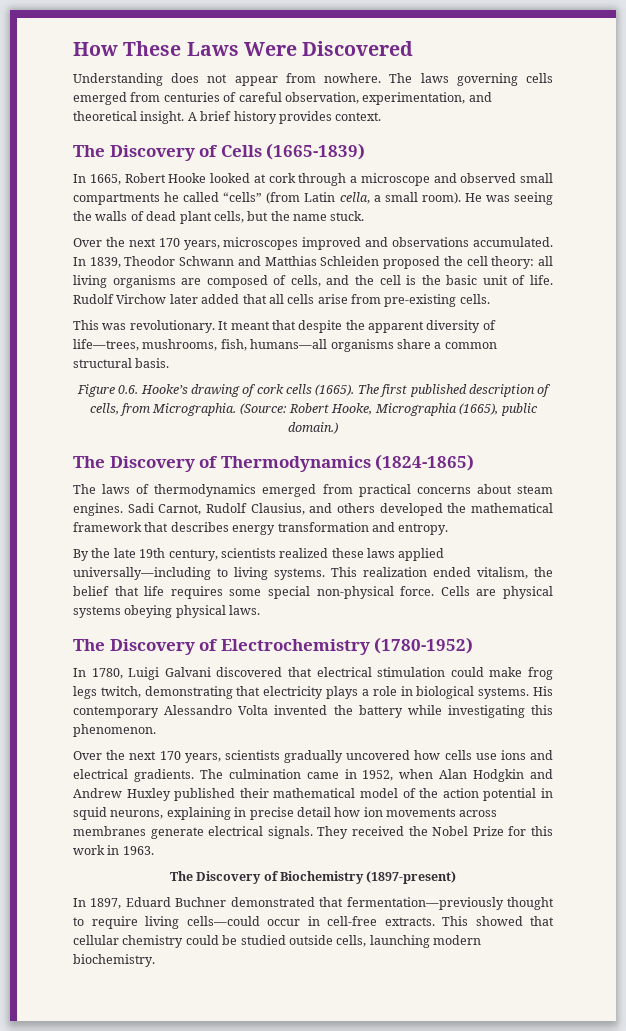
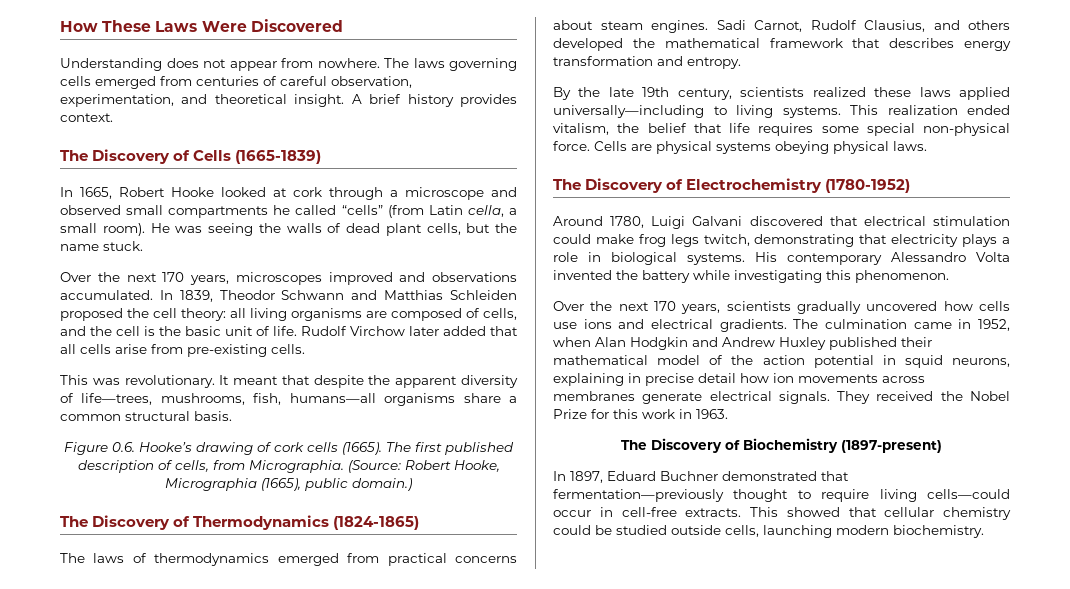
- In 1780, Luigi Galvani discovered that electrical stimulation could make frog legs twitch, demonstrating that electricity plays a role in biological systems.
+ Around 1780, Luigi Galvani discovered that electrical stimulation could make frog legs twitch, demonstrating that electricity plays a role in biological systems.

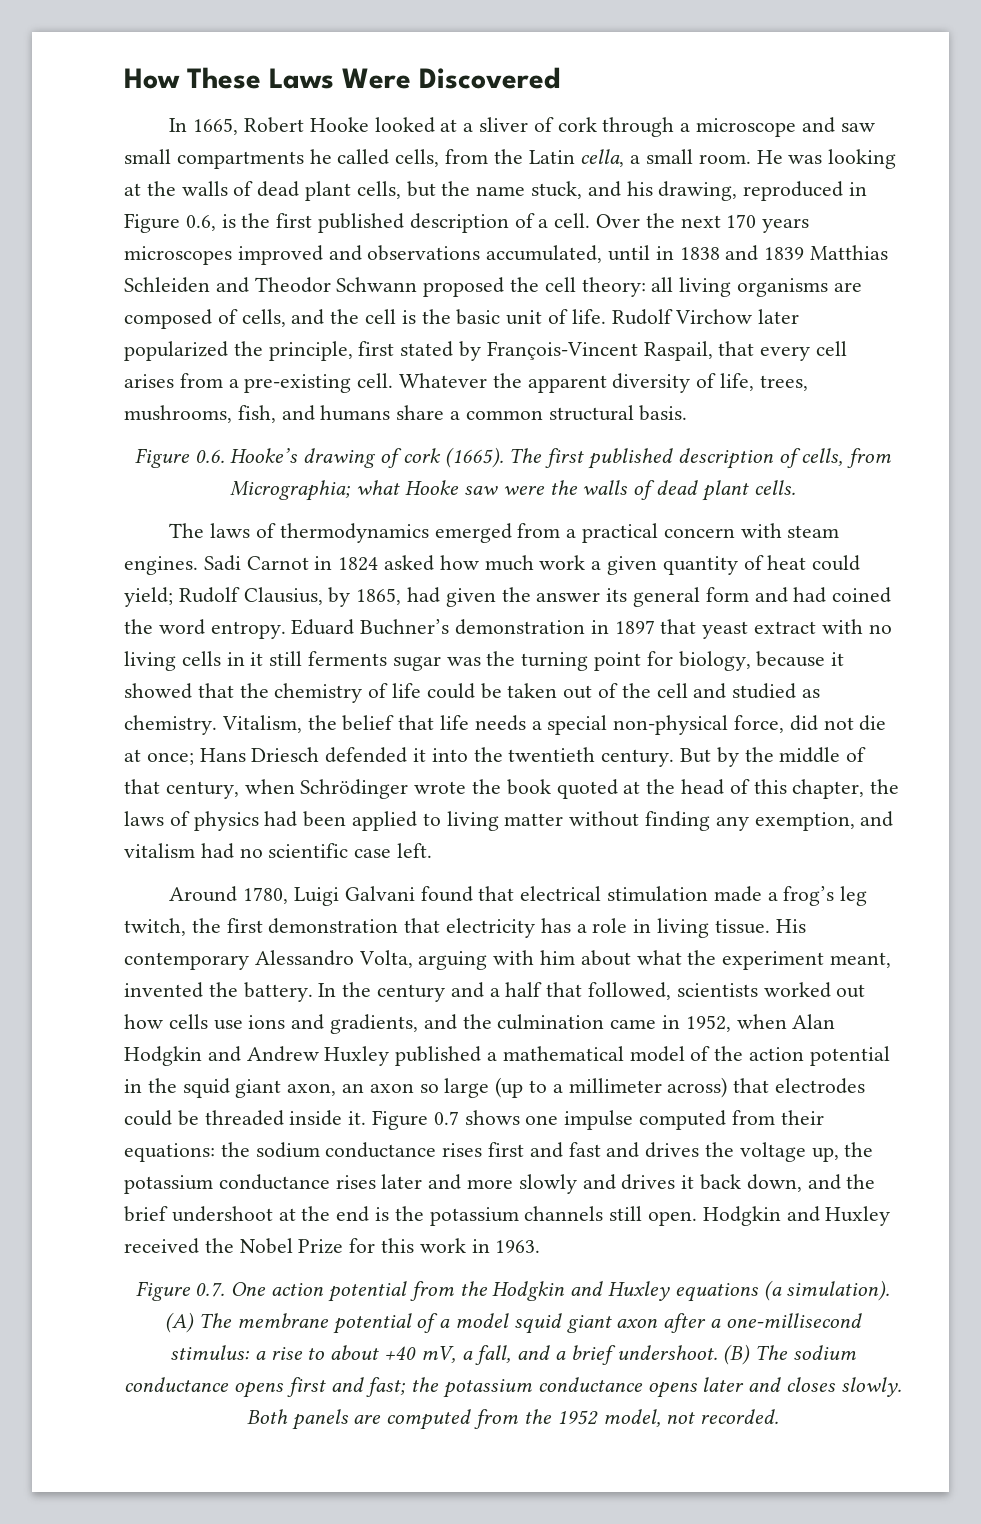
- Understanding does not appear from nowhere. The laws governing cells emerged from centuries of careful observation, experimentation, and theoretical insight. A brief history provides context.
- The Discovery of Cells (1665-1839)
- In 1665, Robert Hooke looked at cork through a microscope and observed small compartments he called “cells” (from Latin cella, a small room).
+ In 1665, Robert Hooke looked at a sliver of cork through a microscope and saw small compartments he called cells, from the Latin cella, a small room.
- He was seeing the walls of dead plant cells, but the name stuck.
- Over the next 170 years, microscopes improved and observations accumulated. In 1839, Theodor Schwann and Matthias Schleiden proposed the cell theory: all living organisms are composed of cells, and the cell is the basic unit of life.
+ He was looking at the walls of dead plant cells, but the name stuck, and his drawing, reproduced in Figure 0.6, is the first published description of a cell. Over the next 170 years microscopes improved and observations accumulated, until in 1838 and 1839 Matthias Schleiden and Theodor Schwann proposed the cell theory: all living organisms are composed of cells, and the cell is the basic unit of life.
- Rudolf Virchow later added that all cells arise from pre-existing cells.
- This was revolutionary. It meant that despite the apparent diversity of life—trees, mushrooms, fish, humans—all organisms share a common structural basis.
+ Rudolf Virchow later popularized the principle, first stated by François-Vincent Raspail, that every cell arises from a pre-existing cell. Whatever the apparent diversity of life, trees, mushrooms, fish, and humans share a common structural basis.
- Figure 0.6. Hooke’s drawing of cork cells (1665).
+ Figure 0.6. Hooke’s drawing of cork (1665).
- The first published description of cells, from Micrographia. (Source: Robert Hooke, Micrographia (1665), public domain.)
- The Discovery of Thermodynamics (1824-1865)
+ The first published description of cells, from Micrographia; what Hooke saw were the walls of dead plant cells.
- The laws of thermodynamics emerged from practical concerns about steam engines. Sadi Carnot, Rudolf Clausius, and others developed the mathematical framework that describes energy transformation and entropy.
- By the late 19th century, scientists realized these laws applied universally—including to living systems. This realization ended vitalism, the belief that life requires some special non-physical force. Cells are physical systems obeying physical laws.
- The Discovery of Electrochemistry (1780-1952)
+ The laws of thermodynamics emerged from a practical concern with steam engines. Sadi Carnot in 1824 asked how much work a given quantity of heat could yield; Rudolf Clausius, by 1865, had given the answer its general form and had coined the word entropy. Eduard Buchner’s demonstration in 1897 that yeast extract with no living cells in it still ferments sugar was the turning point for biology, because it showed that the chemistry of life could be taken out of the cell and studied as chemistry. Vitalism, the belief that life needs a special non-physical force, did not die at once; Hans Driesch defended it into the twentieth century. But by the middle of that century, when Schrödinger wrote the book quoted at the head of this chapter, the laws of physics had been applied to living matter without finding any exemption, and vitalism had no scientific case left.
- Around 1780, Luigi Galvani discovered that electrical stimulation could make frog legs twitch, demonstrating that electricity plays a role in biological systems.
+ Around 1780, Luigi Galvani found that electrical stimulation made a frog’s leg twitch, the first demonstration that electricity has a role in living tissue.
- His contemporary Alessandro Volta invented the battery while investigating this phenomenon.
- Over the next 170 years, scientists gradually uncovered how cells use ions and electrical gradients. The culmination came in 1952, when Alan Hodgkin and Andrew Huxley published their mathematical model of the action potential in squid neurons, explaining in precise detail how ion movements across membranes generate electrical signals. They received the Nobel Prize for this work in 1963.
+ His contemporary Alessandro Volta, arguing with him about what the experiment meant, invented the battery. In the century and a half that followed, scientists worked out how cells use ions and gradients, and the culmination came in 1952, when Alan Hodgkin and Andrew Huxley published a mathematical model of the action potential in the squid giant axon, an axon so large (up to a millimeter across) that electrodes could be threaded inside it. Figure 0.7 shows one impulse computed from their equations: the sodium conductance rises first and fast and drives the voltage up, the potassium conductance rises later and more slowly and drives it back down, and the brief undershoot at the end is the potassium channels still open. Hodgkin and Huxley received the Nobel Prize for this work in 1963.
- The Discovery of Biochemistry (1897-present)
- In 1897, Eduard Buchner demonstrated that fermentation—previously thought to require living cells—could occur in cell-free extracts. This showed that cellular chemistry could be studied outside cells, launching modern biochemistry.
+ Figure 0.7. One action potential from the Hodgkin and Huxley equations (a simulation). (A) The membrane potential of a model squid giant axon after a one-millisecond stimulus: a rise to about +40 mV, a fall, and a brief undershoot. (B) The sodium conductance opens first and fast; the potassium conductance opens later and closes slowly. Both panels are computed from the 1952 model, not recorded.

